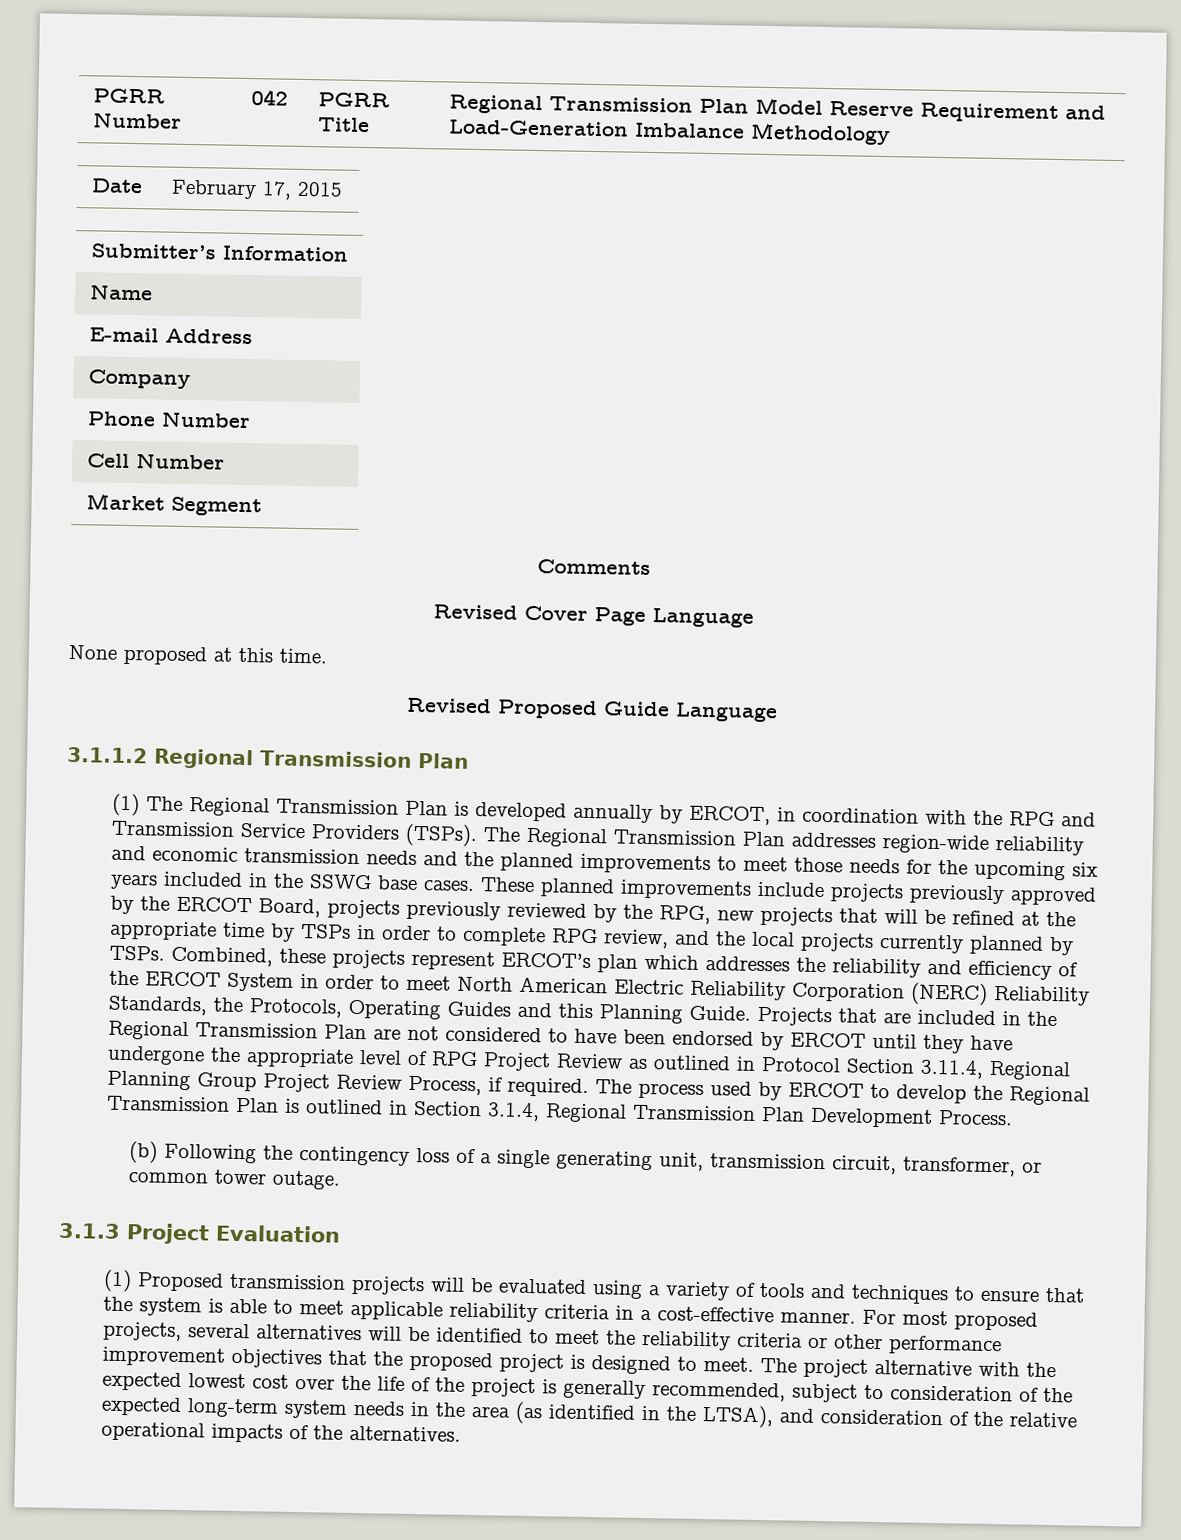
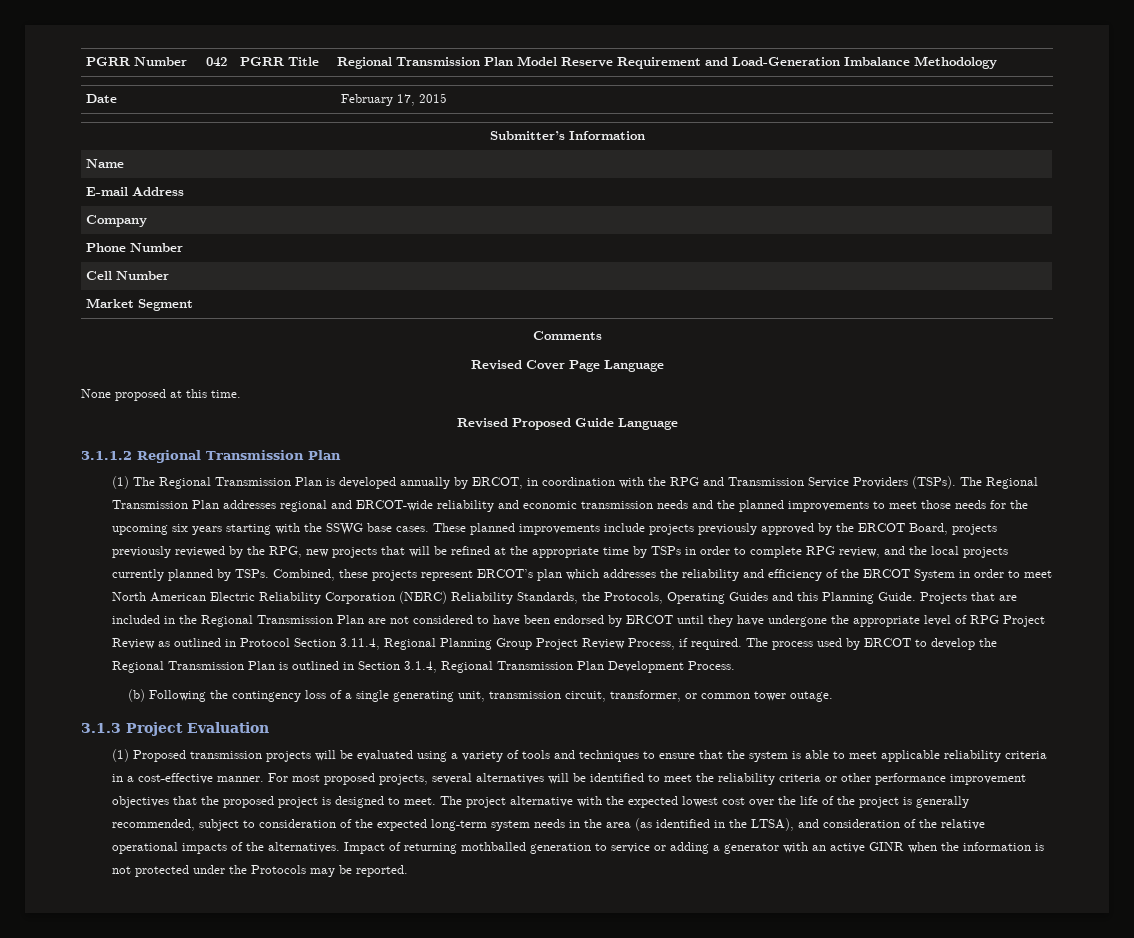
- The Regional Transmission Plan addresses region-wide reliability and economic transmission needs and the planned improvements to meet those needs for the upcoming six years included in the SSWG base cases.
+ The Regional Transmission Plan addresses regional and ERCOT-wide reliability and economic transmission needs and the planned improvements to meet those needs for the upcoming six years starting with the SSWG base cases.
+ Impact of returning mothballed generation to service or adding a generator with an active GINR when the information is not protected under the Protocols may be reported.

